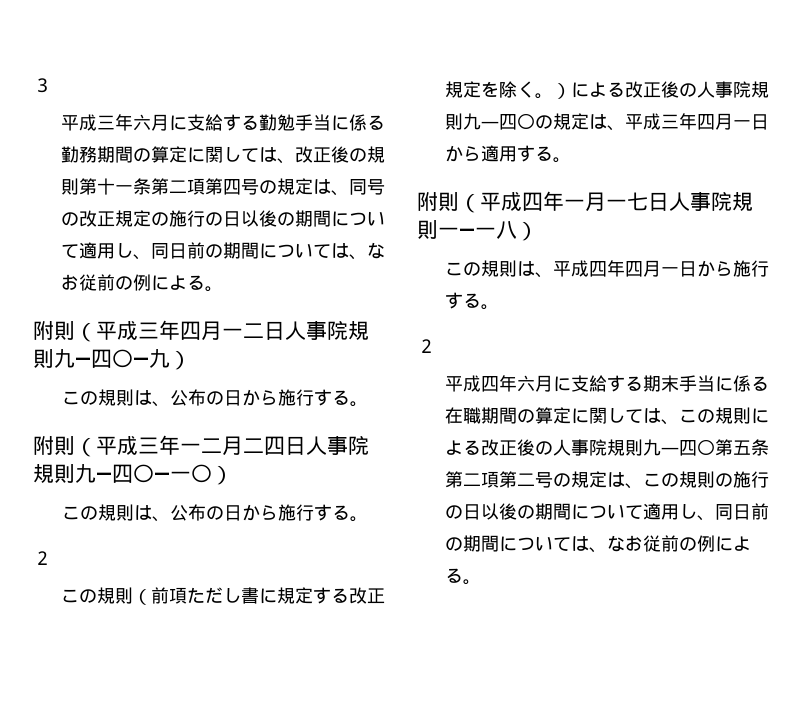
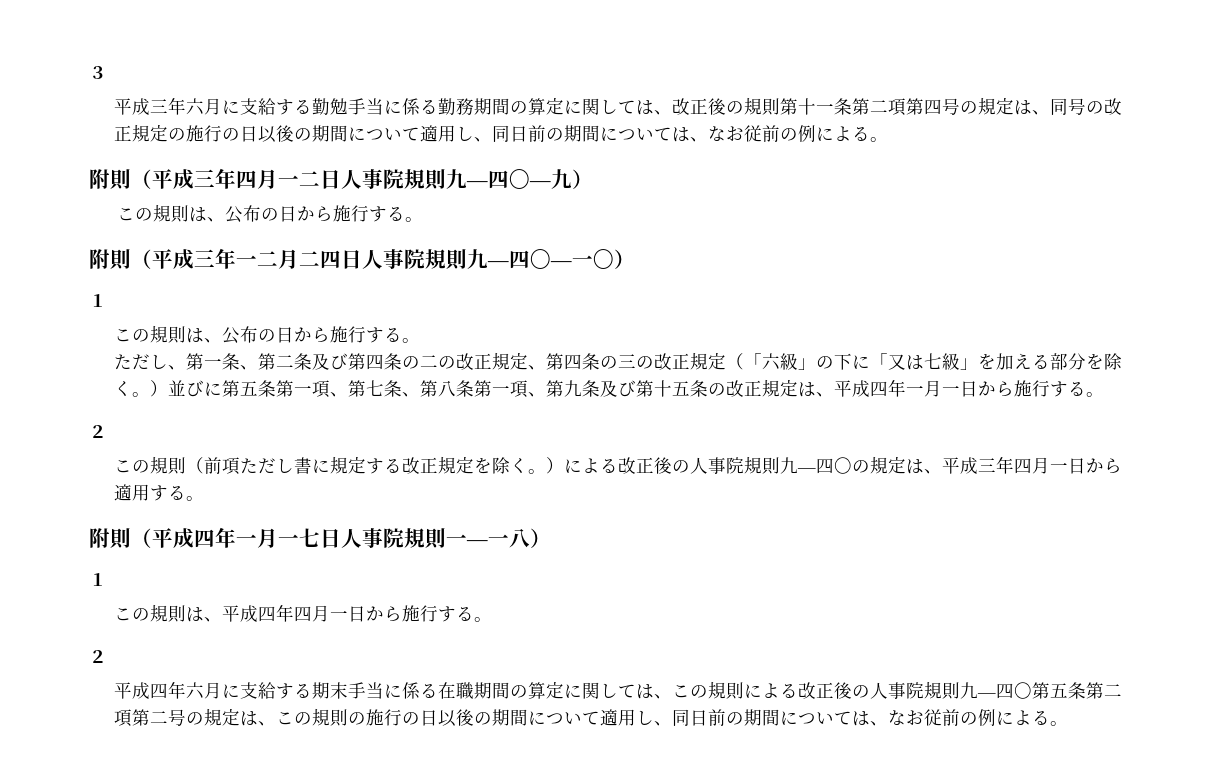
  附則（平成三年一二月二四日人事院規則九―四〇―一〇）
+ １
  この規則は、公布の日から施行する。
+ ただし、第一条、第二条及び第四条の二の改正規定、第四条の三の改正規定（「六級」の下に「又は七級」を加える部分を除く。）並びに第五条第一項、第七条、第八条第一項、第九条及び第十五条の改正規定は、平成四年一月一日から施行する。
  附則（平成四年一月一七日人事院規則一―一八）
+ １

